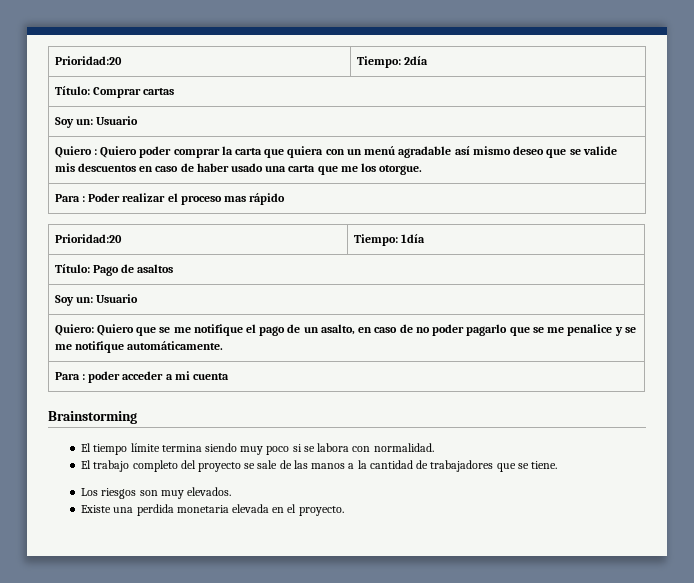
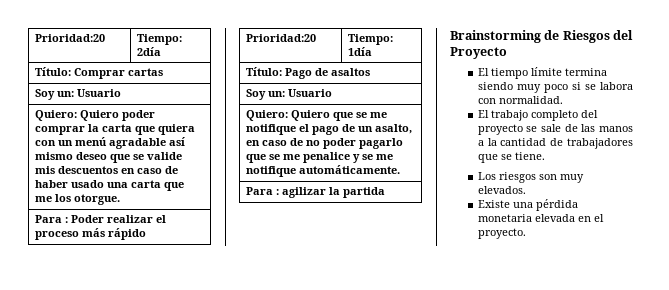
- Quiero : Quiero poder comprar la carta que quiera con un menú agradable así mismo deseo que se valide mis descuentos en caso de haber usado una carta que me los otorgue.
+ Quiero: Quiero poder comprar la carta que quiera con un menú agradable así mismo deseo que se valide mis descuentos en caso de haber usado una carta que me los otorgue.
- Para : Poder realizar el proceso mas rápido
+ Para : Poder realizar el proceso más rápido
- Para : poder acceder a mi cuenta
- Brainstorming
+ Para : agilizar la partida
+ Brainstorming de Riesgos del Proyecto
- Existe una perdida monetaria elevada en el proyecto.
+ Existe una pérdida monetaria elevada en el proyecto.

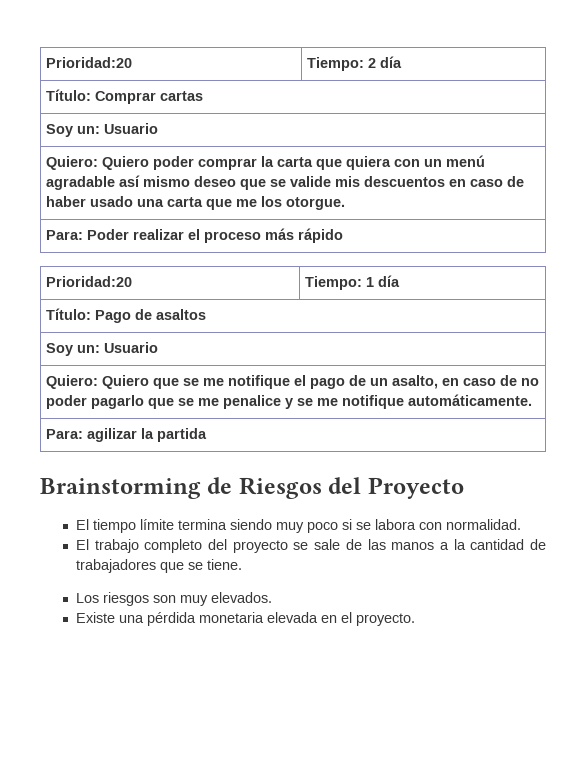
- Prioridad:20 | Tiempo: 2día
+ Prioridad:20 | Tiempo: 2 día
- Para : Poder realizar el proceso más rápido
+ Para: Poder realizar el proceso más rápido
- Prioridad:20 | Tiempo: 1día
+ Prioridad:20 | Tiempo: 1 día
- Para : agilizar la partida
+ Para: agilizar la partida

